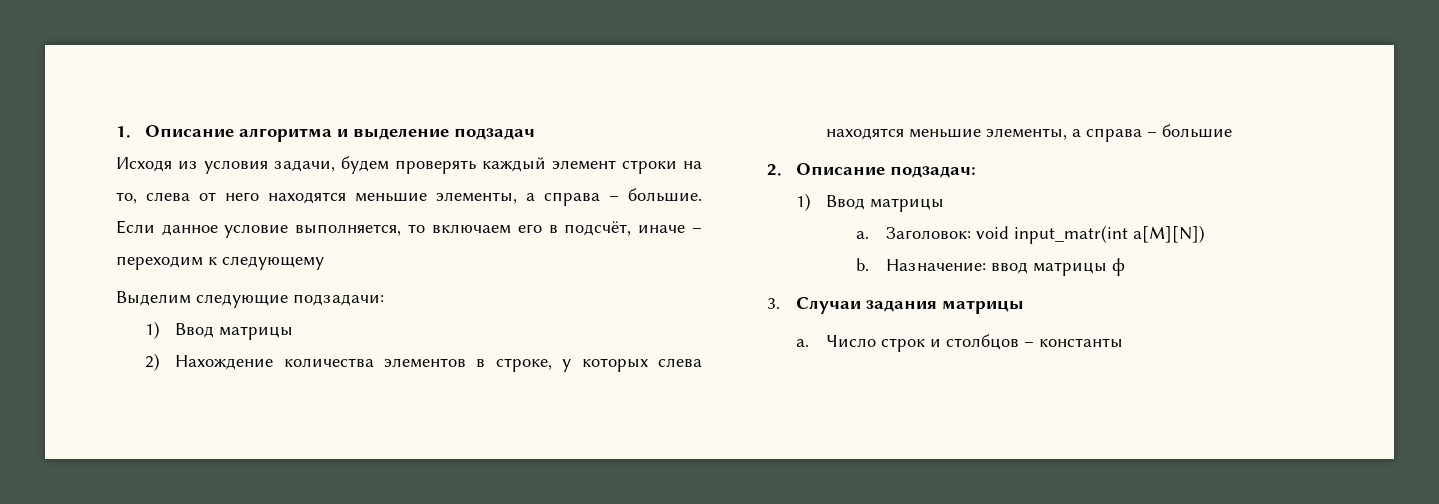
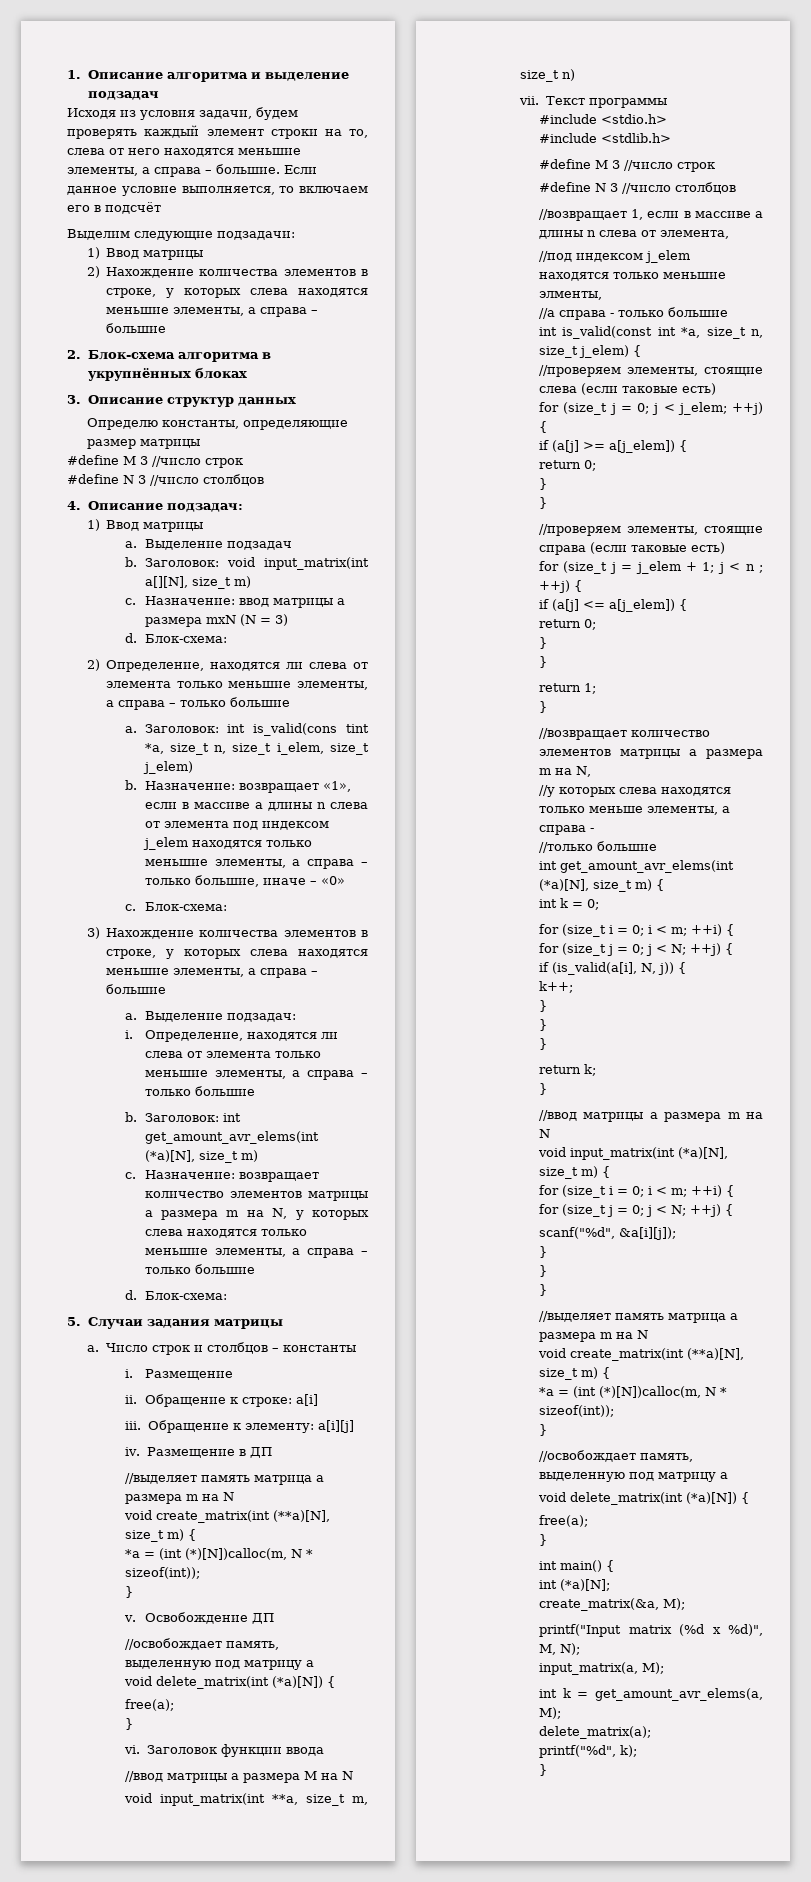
- Если данное условие выполняется, то включаем его в подсчёт, иначе – переходим к следующему
+ Если данное условие выполняется, то включаем его в подсчёт
- 2. Описание подзадач:
+ 2. Блок-схема алгоритма в укрупнённых блоках
+ 3. Описание структур данных
+ Определю константы, определяющие размер матрицы
+ #define M 3 //число строк
+ #define N 3 //число столбцов
+ 4. Описание подзадач:
- Заголовок: void input_matr(int a[M][N])
- b. Назначение: ввод матрицы ф
- 3. Случаи задания матрицы
+ Выделение подзадач
+ b. Заголовок: void input_matrix(int a[][N], size_t m)
+ c. Назначение: ввод матрицы a размера mxN (N = 3)
+ d. Блок-схема:
+ 2) Определение, находятся ли слева от элемента только меньшие элементы, а справа – только большие
+ a. Заголовок: int is_valid(cons tint *a, size_t n, size_t i_elem, size_t j_elem)
+ b. Назначение: возвращает «1», если в массиве а длины n слева от элемента под индексом j_elem находятся только меньшие элементы, а справа – только большие, иначе – «0»
+ c. Блок-схема:
+ 3) Нахождение количества элементов в строке, у которых слева находятся меньшие элементы, а справа – большие
+ a. Выделение подзадач:
+ i. Определение, находятся ли слева от элемента только меньшие элементы, а справа – только большие
+ b. Заголовок: int get_amount_avr_elems(int (*a)[N], size_t m)
+ c. Назначение: возвращает количество элементов матрицы a размера m на N, у которых слева находятся только меньшие элементы, а справа – только большие
+ d. Блок-схема:
+ 5. Случаи задания матрицы
+ i. Размещение
+ ii. Обращение к строке: a[i]
+ iii. Обращение к элементу: a[i][j]
+ iv. Размещение в ДП
+ //выделяет память матрица a размера m на N
+ void create_matrix(int (**a)[N], size_t m) {
+ *a = (int (*)[N])calloc(m, N * sizeof(int));
+ }
+ v. Освобождение ДП
+ //освобождает память, выделенную под матрицу a
+ void delete_matrix(int (*a)[N]) {
+ free(a);
+ }
+ vi. Заголовок функции ввода
+ //ввод матрицы а размера M на N
+ void input_matrix(int **a, size_t m, size_t n)
+ vii. Текст программы
+ #include <stdio.h>
+ #include <stdlib.h>
+ #define M 3 //число строк
+ #define N 3 //число столбцов
+ //возвращает 1, если в массиве а длины n слева от элемента,
+ //под индексом j_elem находятся только меньшие элменты,
+ //а справа - только большие
+ int is_valid(const int *a, size_t n, size_t j_elem) {
+ //проверяем элементы, стоящие слева (если таковые есть)
+ for (size_t j = 0; j < j_elem; ++j) {
+ if (a[j] >= a[j_elem]) {
+ return 0;
+ }
+ }
+ //проверяем элементы, стоящие справа (если таковые есть)
+ for (size_t j = j_elem + 1; j < n ; ++j) {
+ if (a[j] <= a[j_elem]) {
+ return 0;
+ }
+ }
+ return 1;
+ }
+ //возвращает количество элементов матрицы а размера m на N,
+ //у которых слева находятся только меньше элементы, а справа -
+ //только большие
+ int get_amount_avr_elems(int (*a)[N], size_t m) {
+ int k = 0;
+ for (size_t i = 0; i < m; ++i) {
+ for (size_t j = 0; j < N; ++j) {
+ if (is_valid(a[i], N, j)) {
+ k++;
+ }
+ }
+ }
+ return k;
+ }
+ //ввод матрицы а размера m на N
+ void input_matrix(int (*a)[N], size_t m) {
+ for (size_t i = 0; i < m; ++i) {
+ for (size_t j = 0; j < N; ++j) {
+ scanf("%d", &a[i][j]);
+ }
+ }
+ }
+ //выделяет память матрица a размера m на N
+ void create_matrix(int (**a)[N], size_t m) {
+ *a = (int (*)[N])calloc(m, N * sizeof(int));
+ }
+ //освобождает память, выделенную под матрицу a
+ void delete_matrix(int (*a)[N]) {
+ free(a);
+ }
+ int main() {
+ int (*a)[N];
+ create_matrix(&a, M);
+ printf("Input matrix (%d x %d)", M, N);
+ input_matrix(a, M);
+ int k = get_amount_avr_elems(a, M);
+ delete_matrix(a);
+ printf("%d", k);
+ }

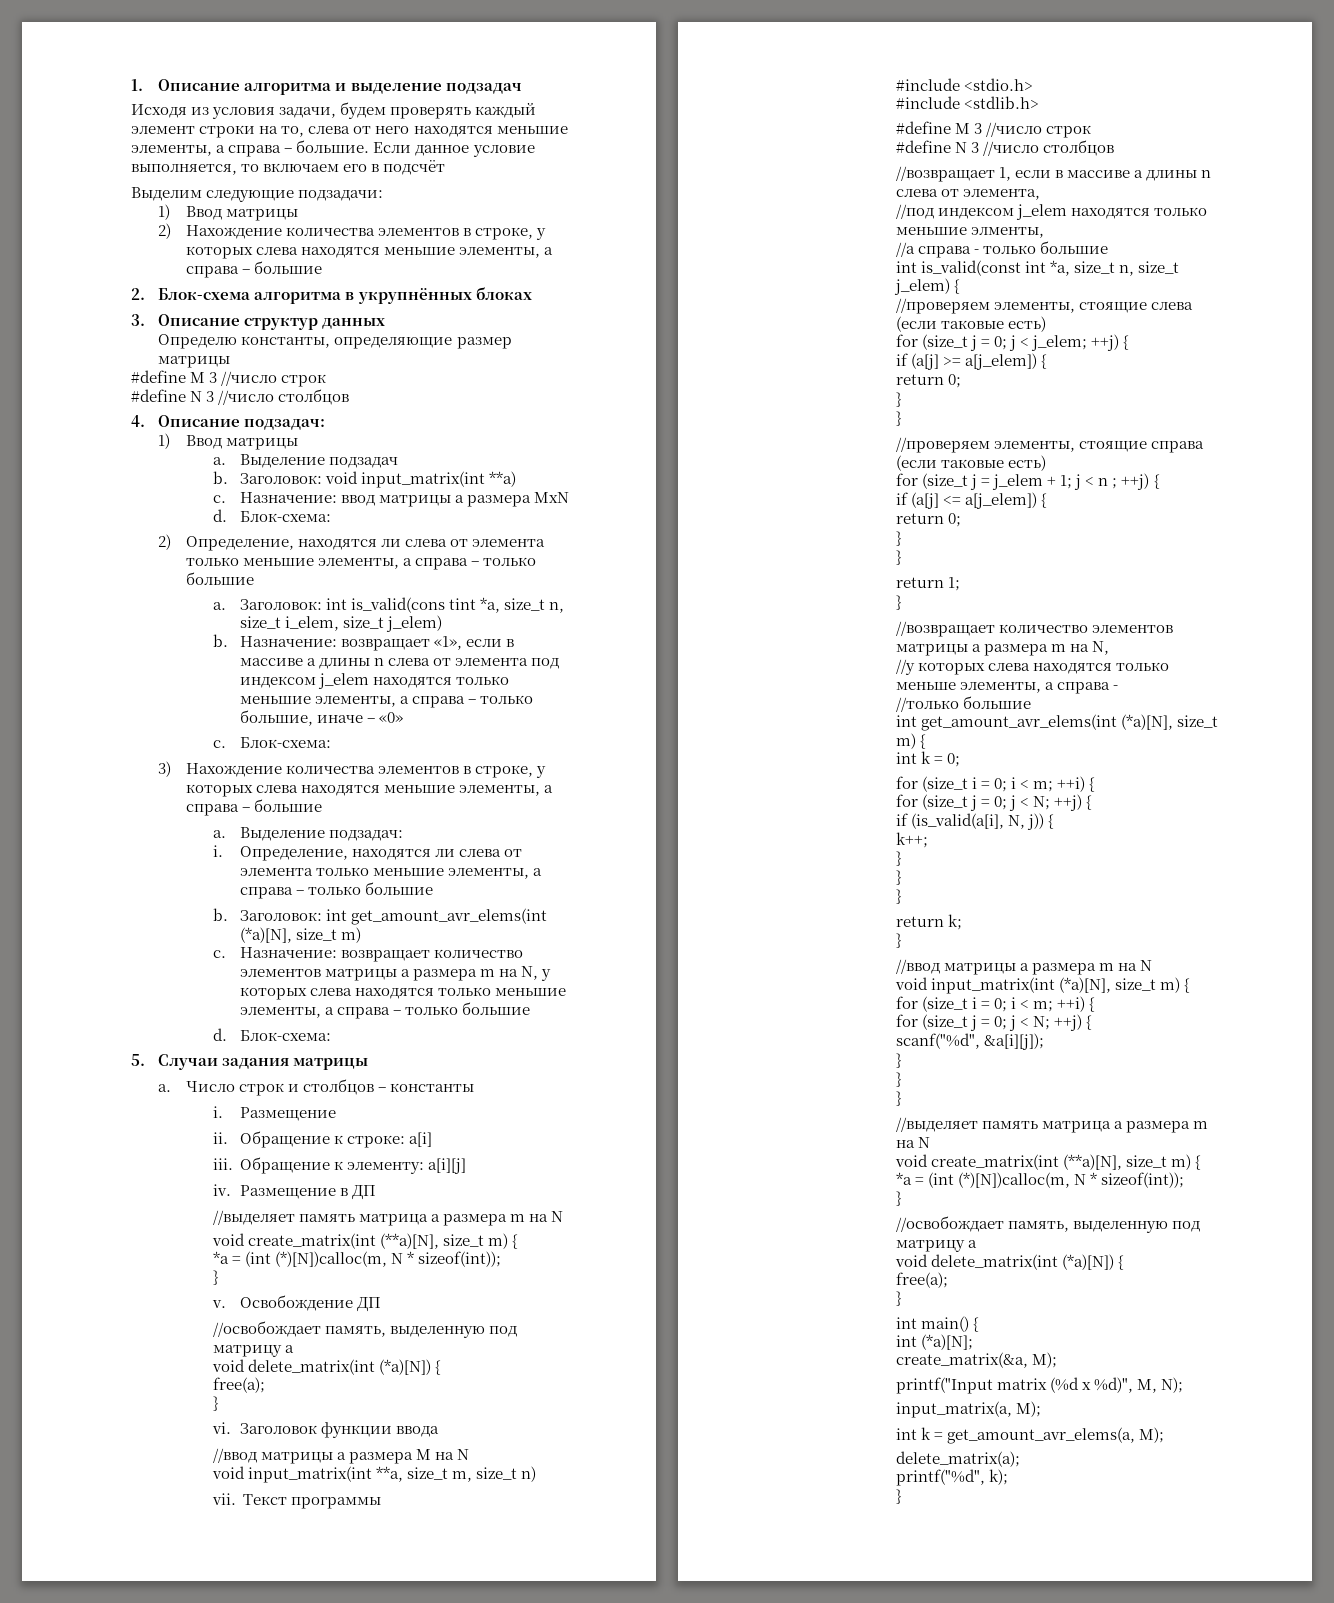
- Заголовок: void input_matrix(int a[][N], size_t m)
+ Заголовок: void input_matrix(int **a)
- Назначение: ввод матрицы a размера mxN (N = 3)
+ Назначение: ввод матрицы a размера MxN

